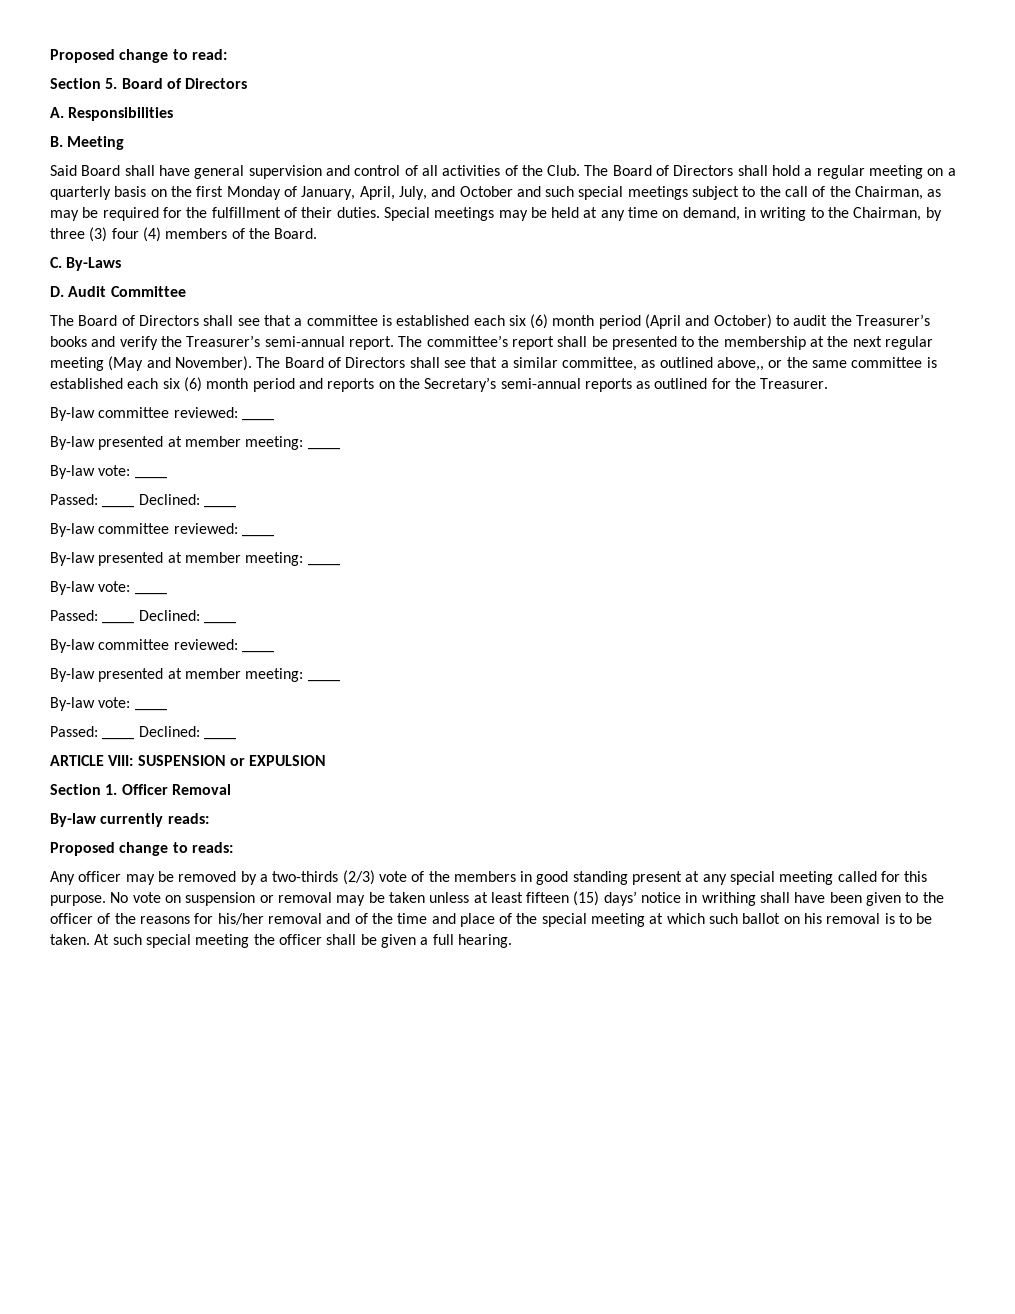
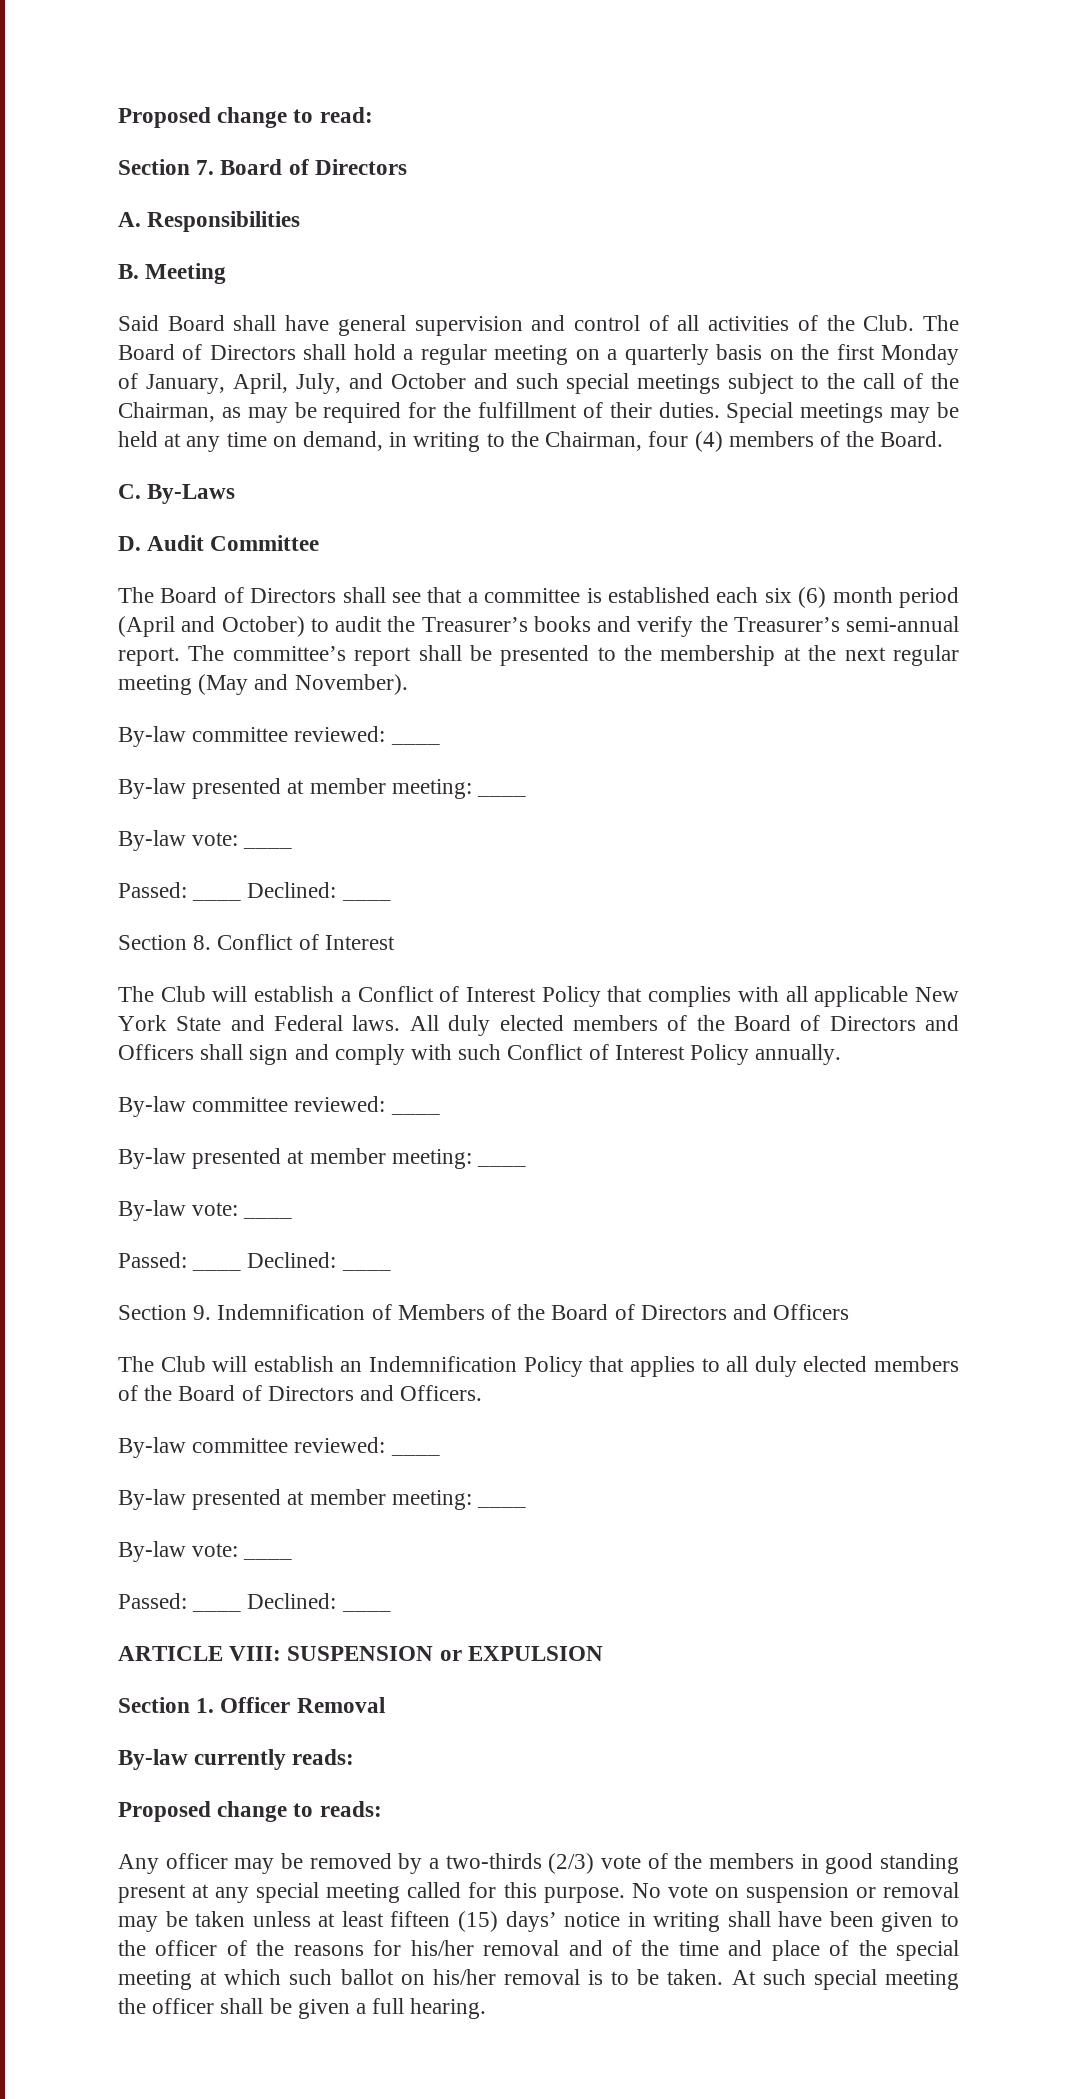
- Section 5. Board of Directors
+ Section 7. Board of Directors
- Special meetings may be held at any time on demand, in writing to the Chairman, by three (3) four (4) members of the Board.
+ Special meetings may be held at any time on demand, in writing to the Chairman, four (4) members of the Board.
- The Board of Directors shall see that a similar committee, as outlined above,, or the same committee is established each six (6) month period and reports on the Secretary’s semi-annual reports as outlined for the Treasurer.
+ Section 8. Conflict of Interest
+ The Club will establish a Conflict of Interest Policy that complies with all applicable New York State and Federal laws. All duly elected members of the Board of Directors and Officers shall sign and comply with such Conflict of Interest Policy annually.
+ Section 9. Indemnification of Members of the Board of Directors and Officers
+ The Club will establish an Indemnification Policy that applies to all duly elected members of the Board of Directors and Officers.
- No vote on suspension or removal may be taken unless at least fifteen (15) days’ notice in writhing shall have been given to the officer of the reasons for his/her removal and of the time and place of the special meeting at which such ballot on his removal is to be taken.
+ No vote on suspension or removal may be taken unless at least fifteen (15) days’ notice in writing shall have been given to the officer of the reasons for his/her removal and of the time and place of the special meeting at which such ballot on his/her removal is to be taken.

